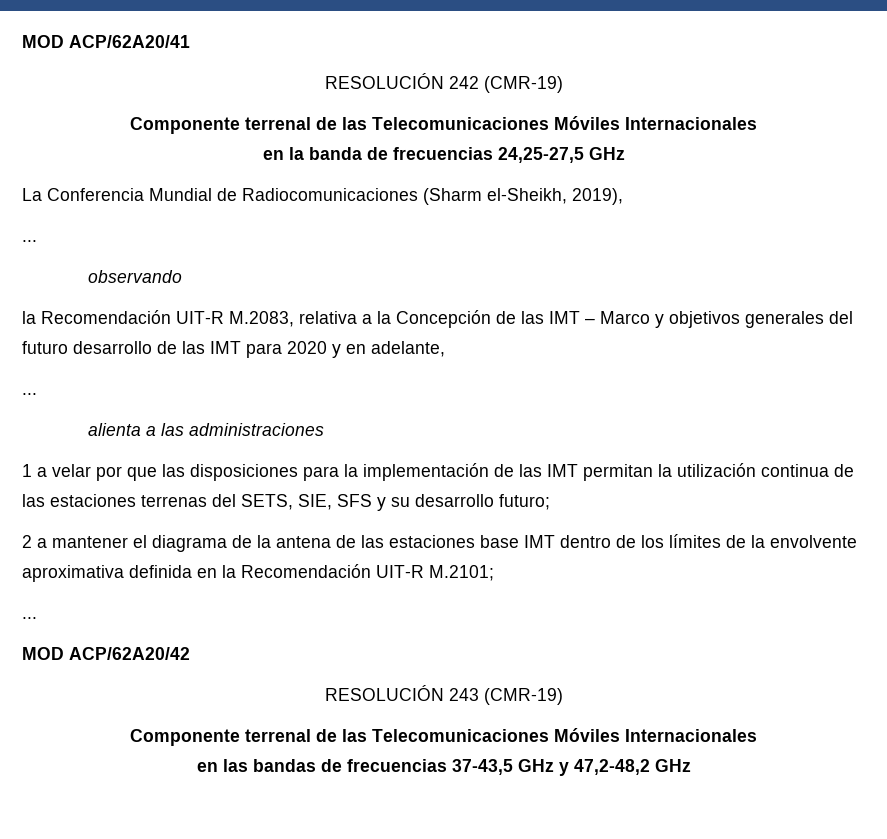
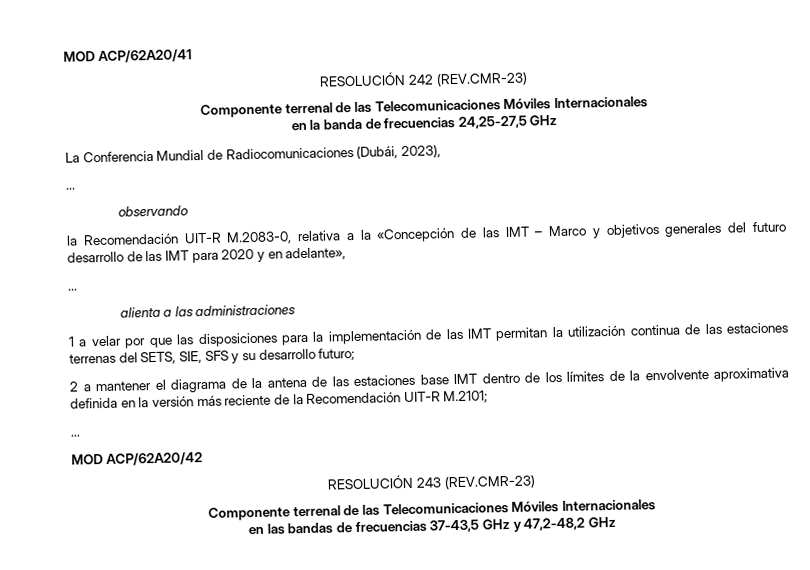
- RESOLUCIÓN 242 (CMR-19)
+ RESOLUCIÓN 242 (REV.CMR-23)
- La Conferencia Mundial de Radiocomunicaciones (Sharm el-Sheikh, 2019),
+ La Conferencia Mundial de Radiocomunicaciones (Dubái, 2023),
- la Recomendación UIT-R M.2083, relativa a la Concepción de las IMT – Marco y objetivos generales del futuro desarrollo de las IMT para 2020 y en adelante,
+ la Recomendación UIT-R M.2083-0, relativa a la «Concepción de las IMT – Marco y objetivos generales del futuro desarrollo de las IMT para 2020 y en adelante»,
- 2 a mantener el diagrama de la antena de las estaciones base IMT dentro de los límites de la envolvente aproximativa definida en la Recomendación UIT-R M.2101;
+ 2 a mantener el diagrama de la antena de las estaciones base IMT dentro de los límites de la envolvente aproximativa definida en la versión más reciente de la Recomendación UIT-R M.2101;
- RESOLUCIÓN 243 (CMR-19)
+ RESOLUCIÓN 243 (REV.CMR-23)

